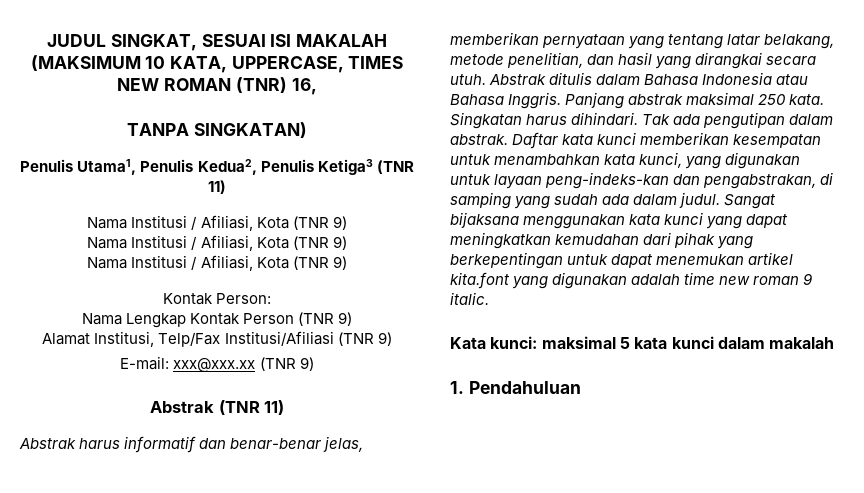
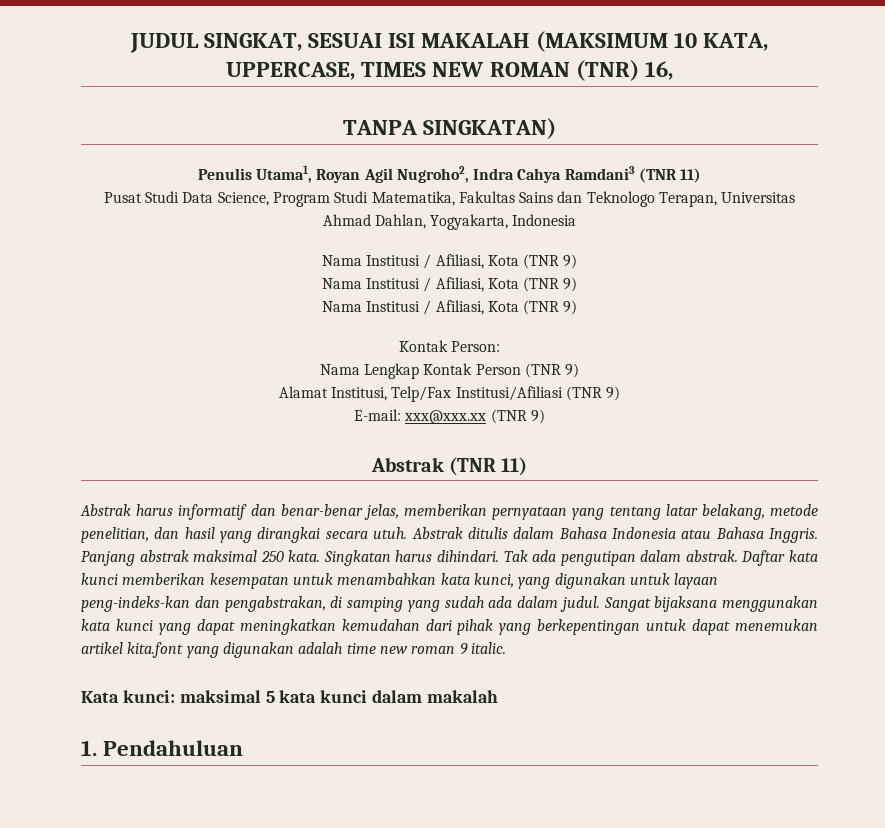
- Penulis Utama1, Penulis Kedua2, Penulis Ketiga3 (TNR 11)
+ Penulis Utama1, Royan Agil Nugroho2, Indra Cahya Ramdani3 (TNR 11)
+ Pusat Studi Data Science, Program Studi Matematika, Fakultas Sains dan Teknologo Terapan, Universitas Ahmad Dahlan, Yogyakarta, Indonesia

